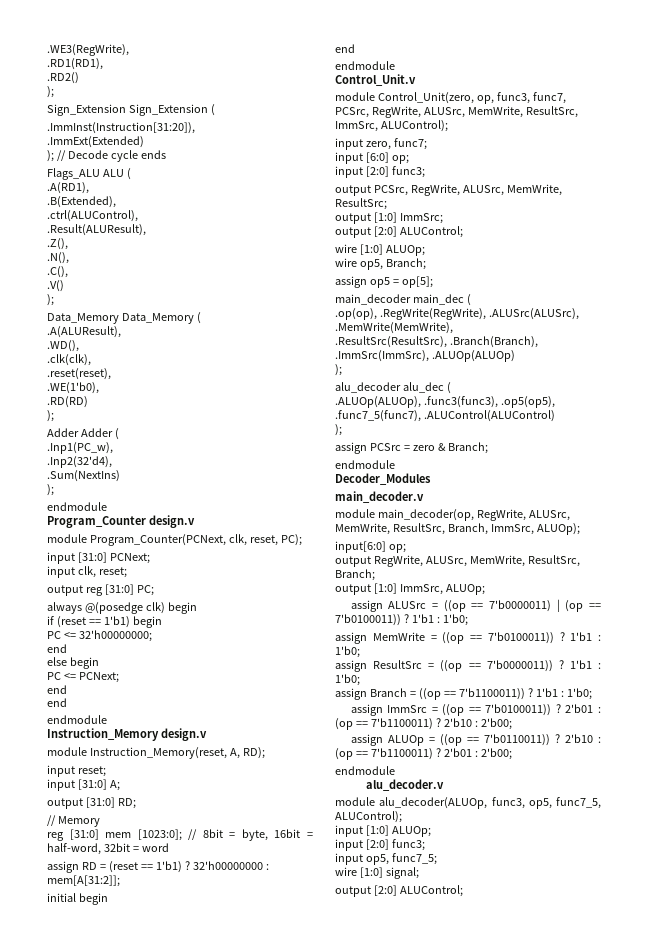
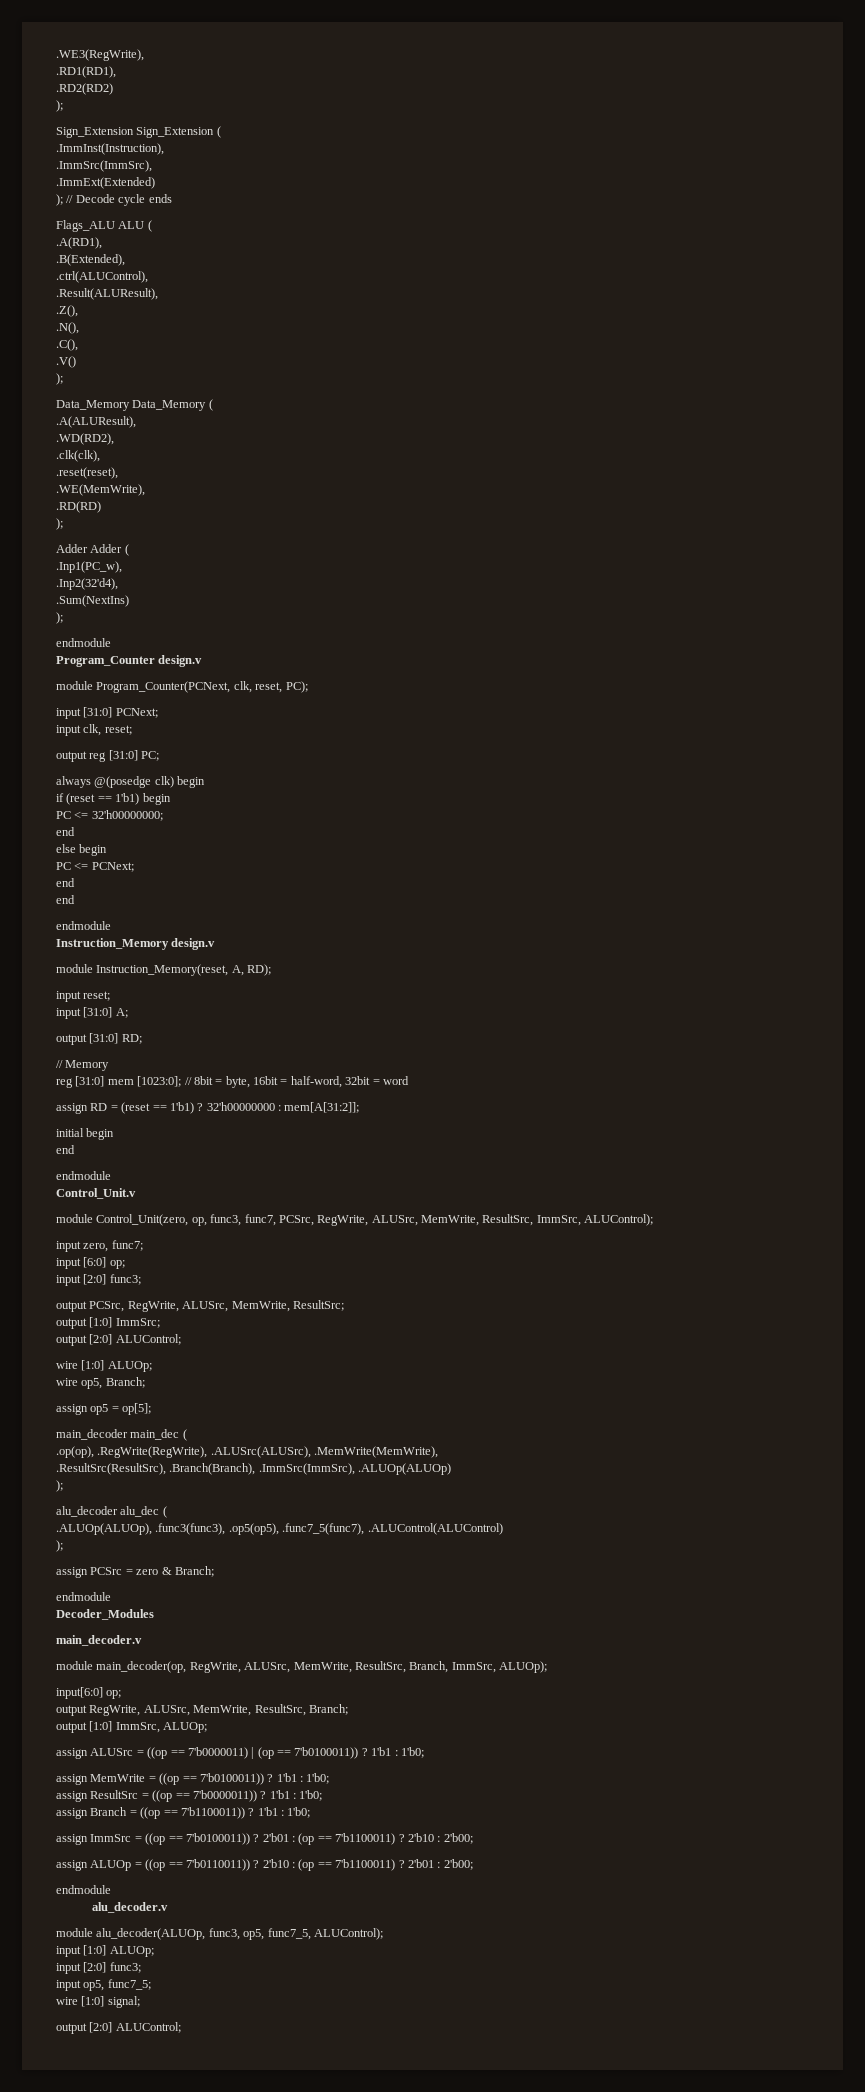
- .RD2()
+ .RD2(RD2)
- .ImmInst(Instruction[31:20]),
+ .ImmInst(Instruction),
+ .ImmSrc(ImmSrc),
- .WD(),
+ .WD(RD2),
- .WE(1'b0),
+ .WE(MemWrite),

